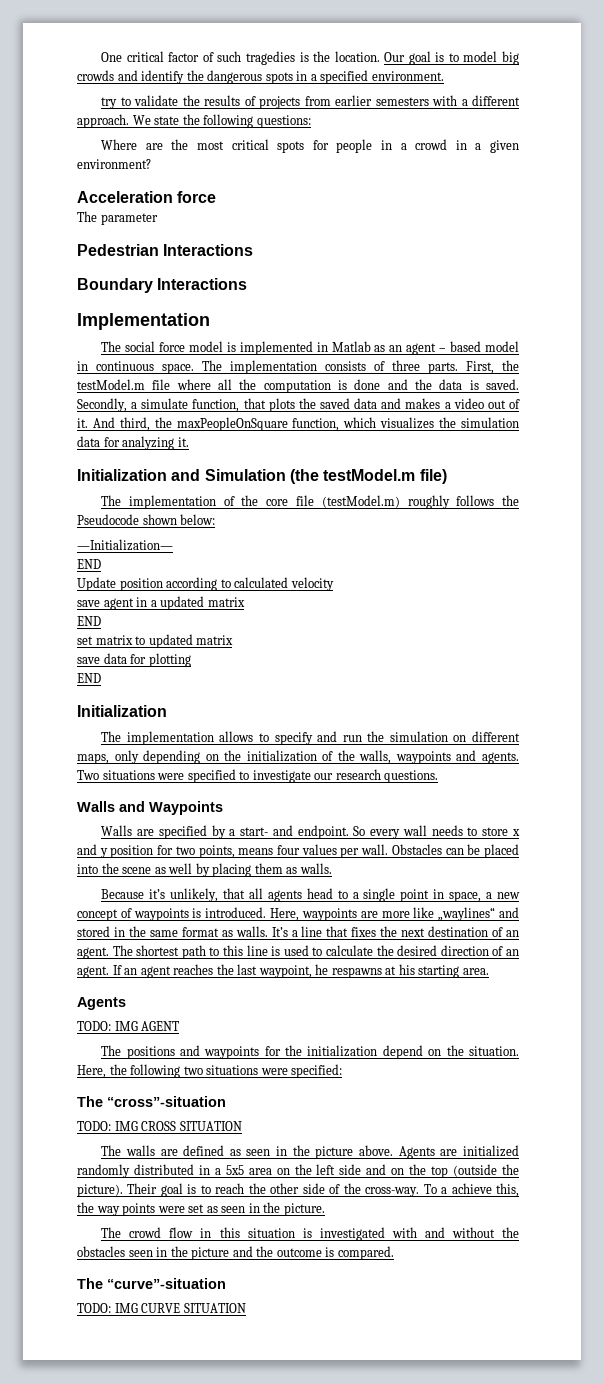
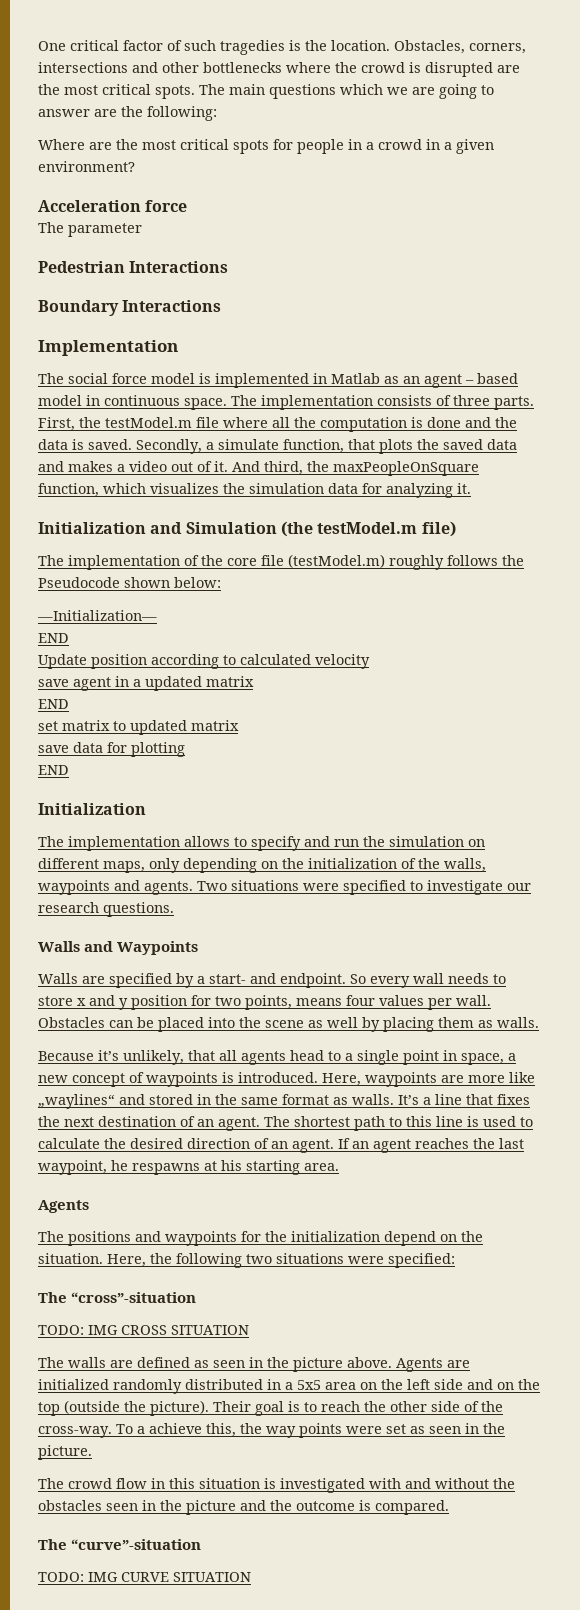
- Our goal is to model big crowds and identify the dangerous spots in a specified environment.
- try to validate the results of projects from earlier semesters with a different approach. We state the following questions:
+ Obstacles, corners, intersections and other bottlenecks where the crowd is disrupted are the most critical spots. The main questions which we are going to answer are the following:
- TODO: IMG AGENT

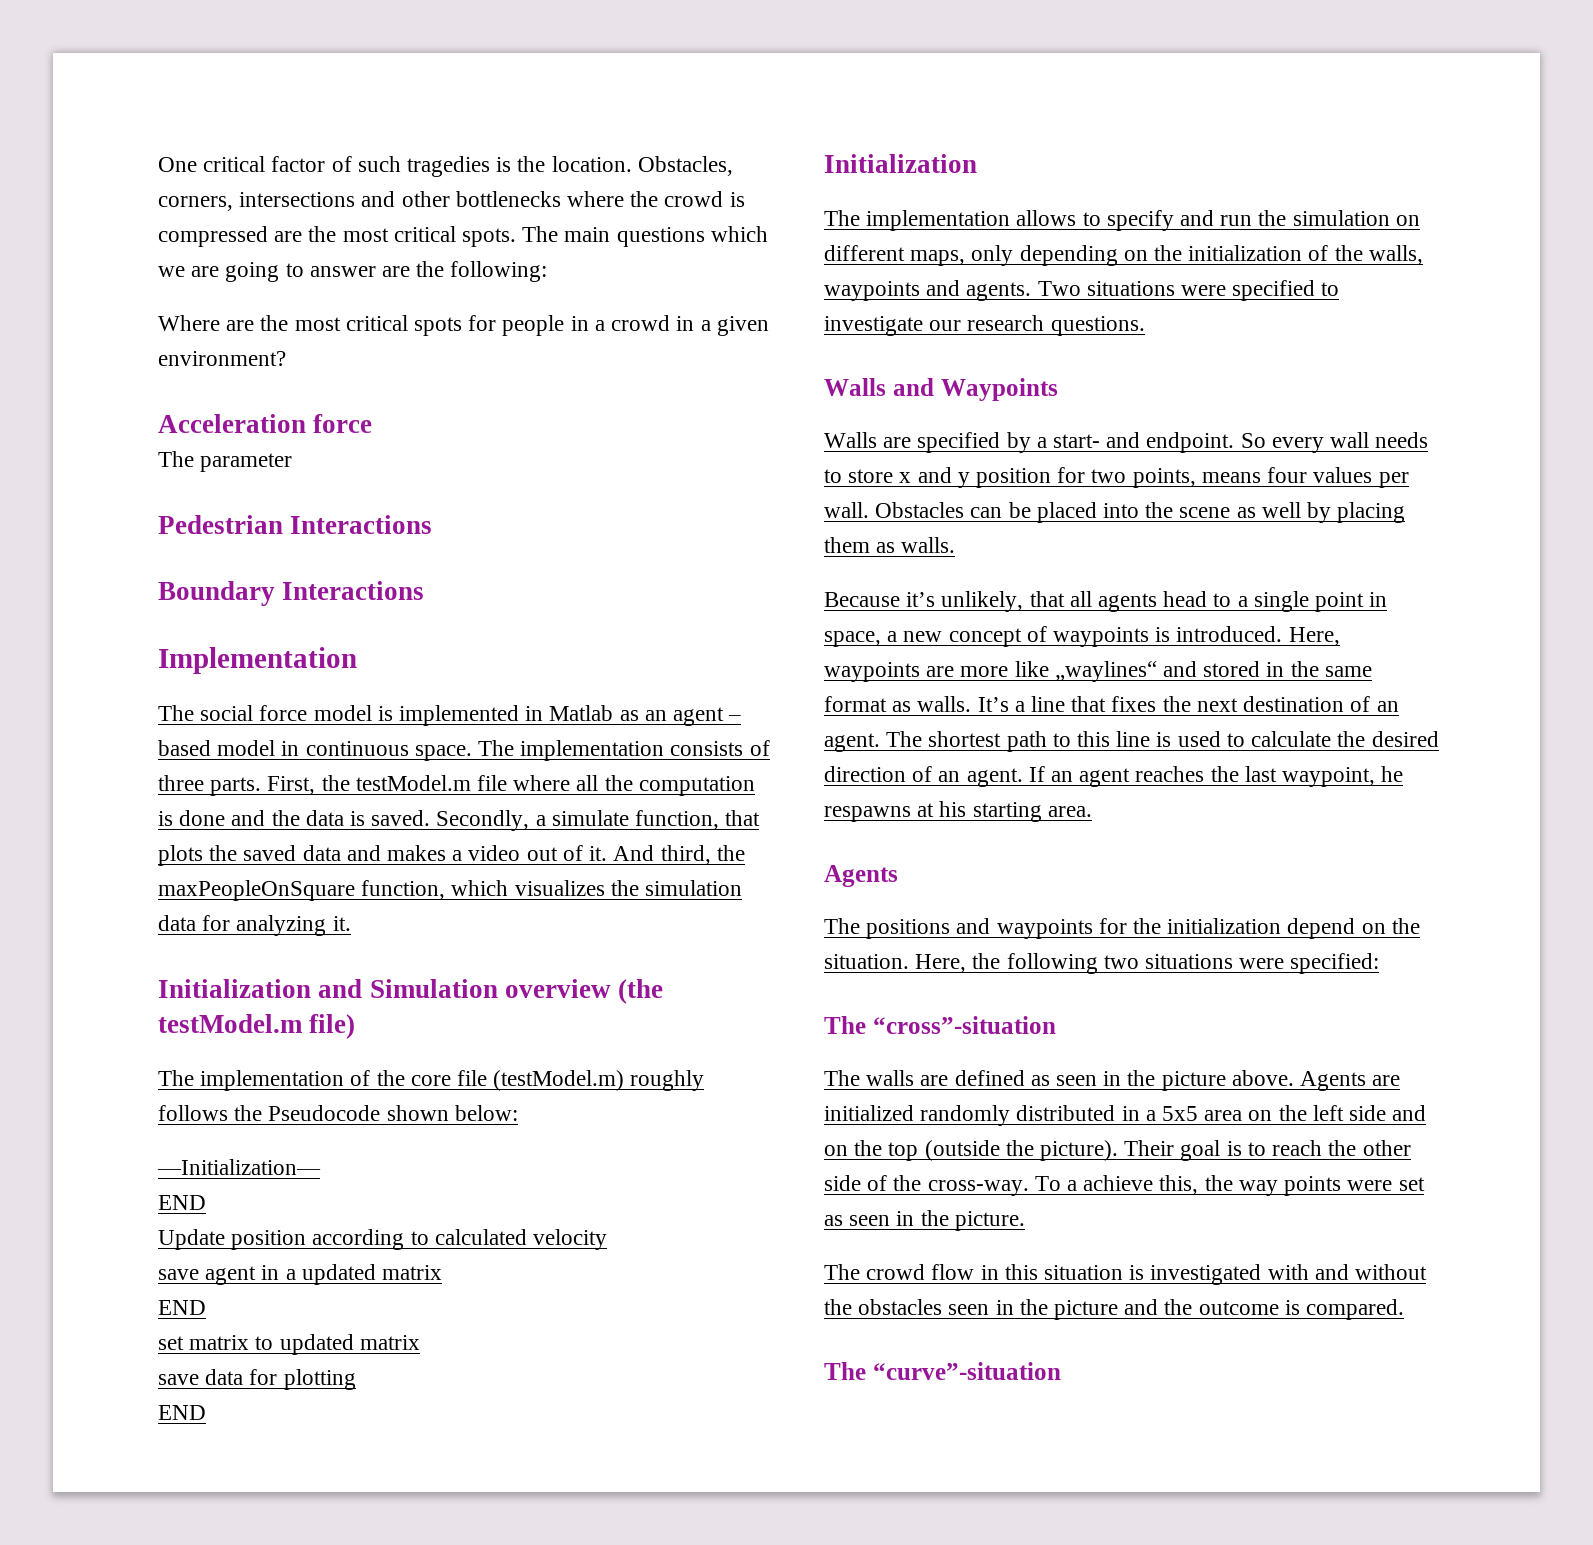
- Obstacles, corners, intersections and other bottlenecks where the crowd is disrupted are the most critical spots.
+ Obstacles, corners, intersections and other bottlenecks where the crowd is compressed are the most critical spots.
- Initialization and Simulation (the testModel.m file)
+ Initialization and Simulation overview (the testModel.m file)
- TODO: IMG CROSS SITUATION
- TODO: IMG CURVE SITUATION

